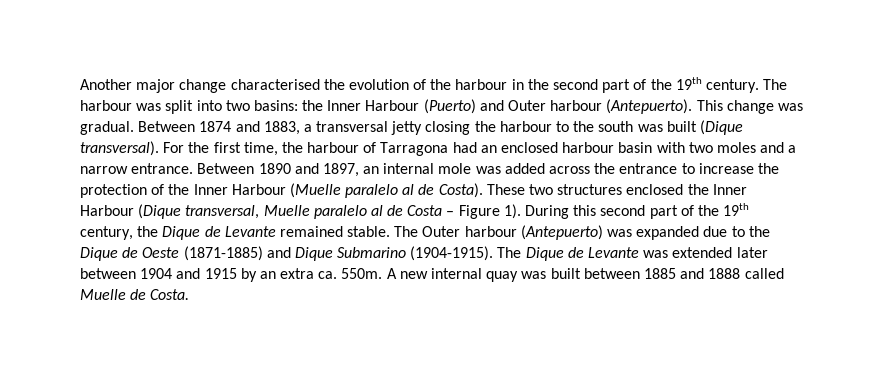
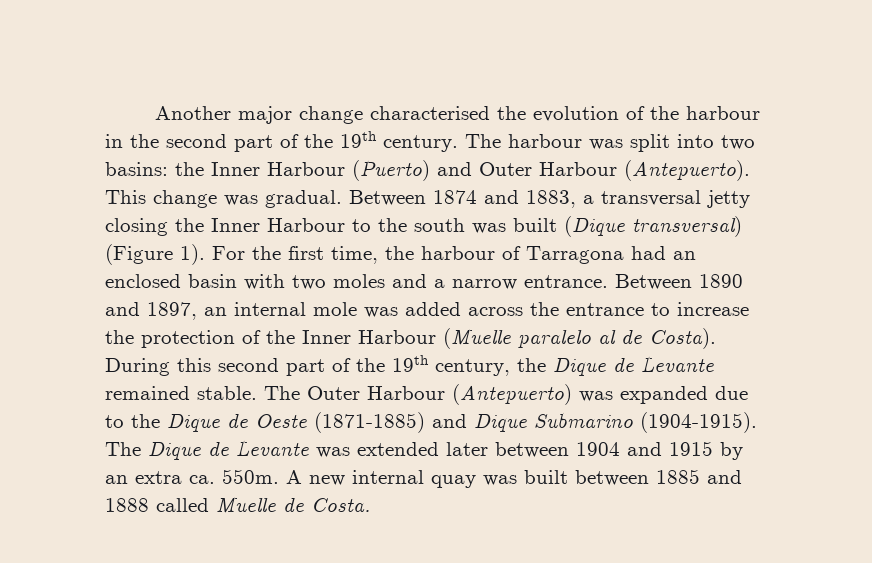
- The harbour was split into two basins: the Inner Harbour (Puerto) and Outer harbour (Antepuerto).
+ The harbour was split into two basins: the Inner Harbour (Puerto) and Outer Harbour (Antepuerto).
- Between 1874 and 1883, a transversal jetty closing the harbour to the south was built (Dique transversal).
+ Between 1874 and 1883, a transversal jetty closing the Inner Harbour to the south was built (Dique transversal) (Figure 1).
- For the first time, the harbour of Tarragona had an enclosed harbour basin with two moles and a narrow entrance.
+ For the first time, the harbour of Tarragona had an enclosed basin with two moles and a narrow entrance.
- These two structures enclosed the Inner Harbour (Dique transversal, Muelle paralelo al de Costa – Figure 1).
- The Outer harbour (Antepuerto) was expanded due to the Dique de Oeste (1871-1885) and Dique Submarino (1904-1915).
+ The Outer Harbour (Antepuerto) was expanded due to the Dique de Oeste (1871-1885) and Dique Submarino (1904-1915).

